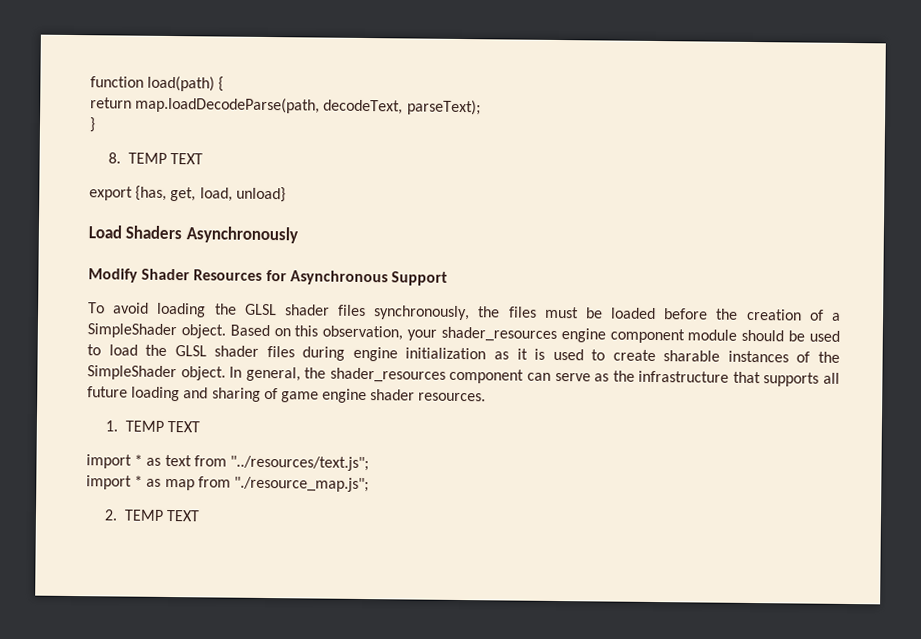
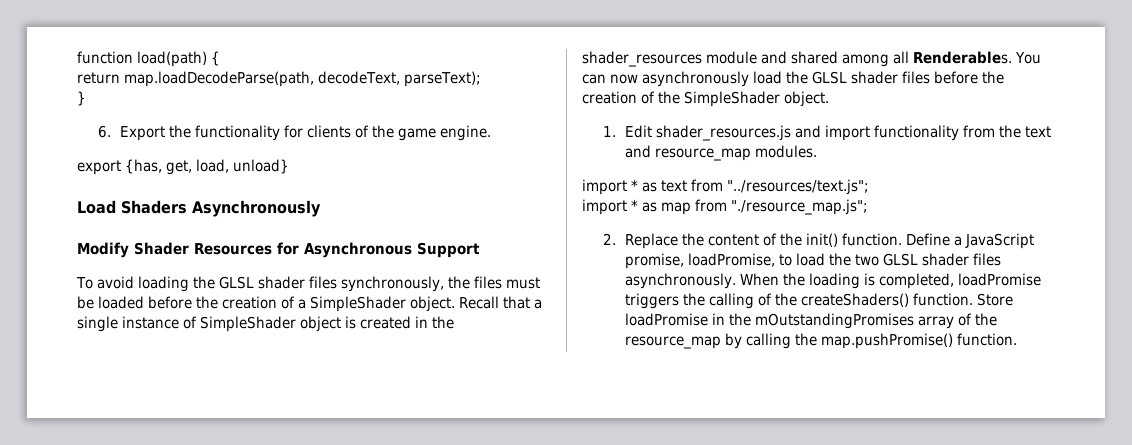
- 8. TEMP TEXT
+ 6. Export the functionality for clients of the game engine.
- Based on this observation, your shader_resources engine component module should be used to load the GLSL shader files during engine initialization as it is used to create sharable instances of the SimpleShader object. In general, the shader_resources component can serve as the infrastructure that supports all future loading and sharing of game engine shader resources.
- 1. TEMP TEXT
+ Recall that a single instance of SimpleShader object is created in the shader_resources module and shared among all Renderables. You can now asynchronously load the GLSL shader files before the creation of the SimpleShader object.
+ 1. Edit shader_resources.js and import functionality from the text and resource_map modules.
- 2. TEMP TEXT
+ 2. Replace the content of the init() function. Define a JavaScript promise, loadPromise, to load the two GLSL shader files asynchronously. When the loading is completed, loadPromise triggers the calling of the createShaders() function. Store loadPromise in the mOutstandingPromises array of the resource_map by calling the map.pushPromise() function.

